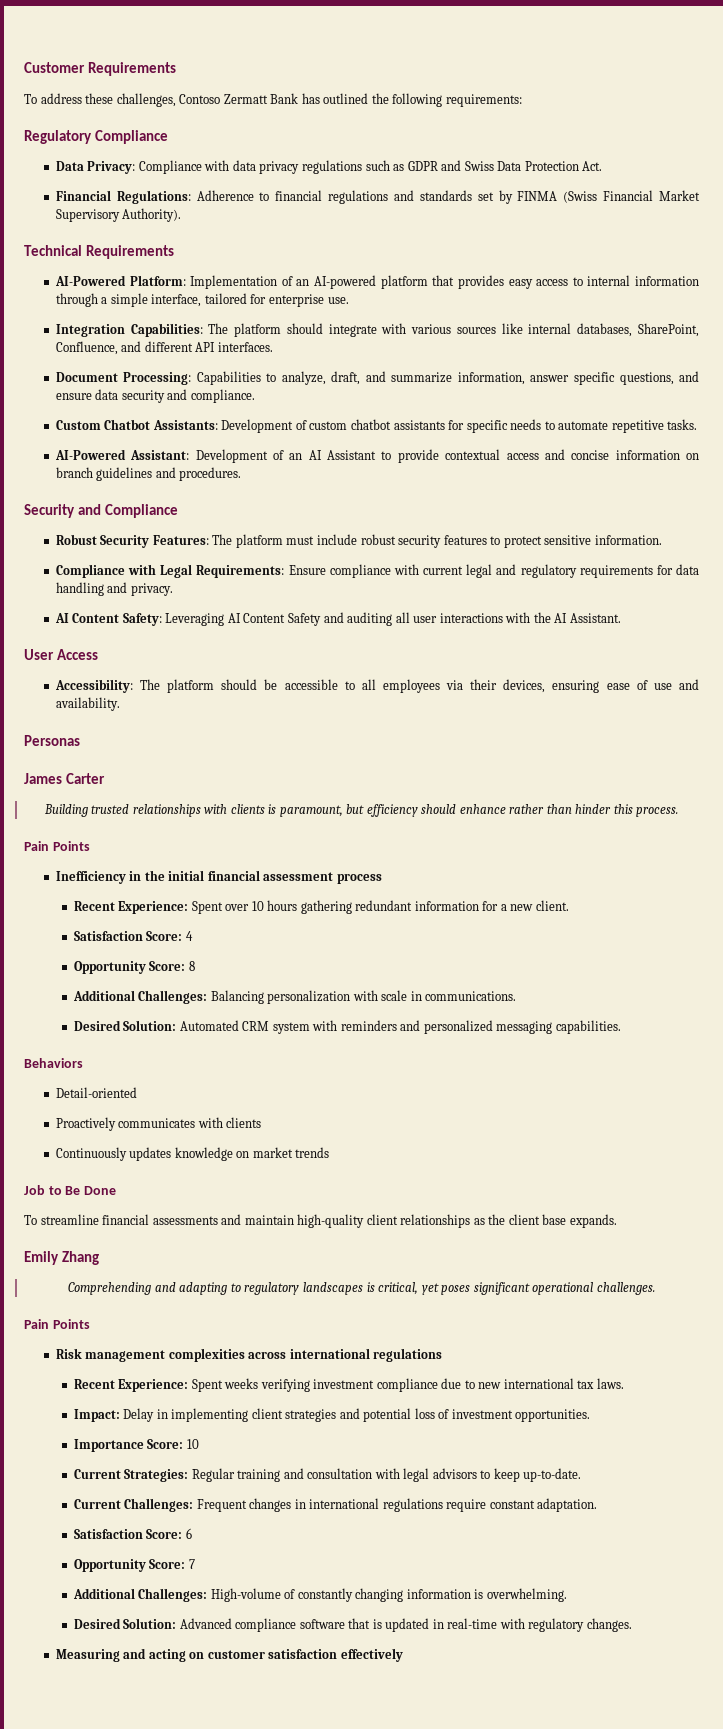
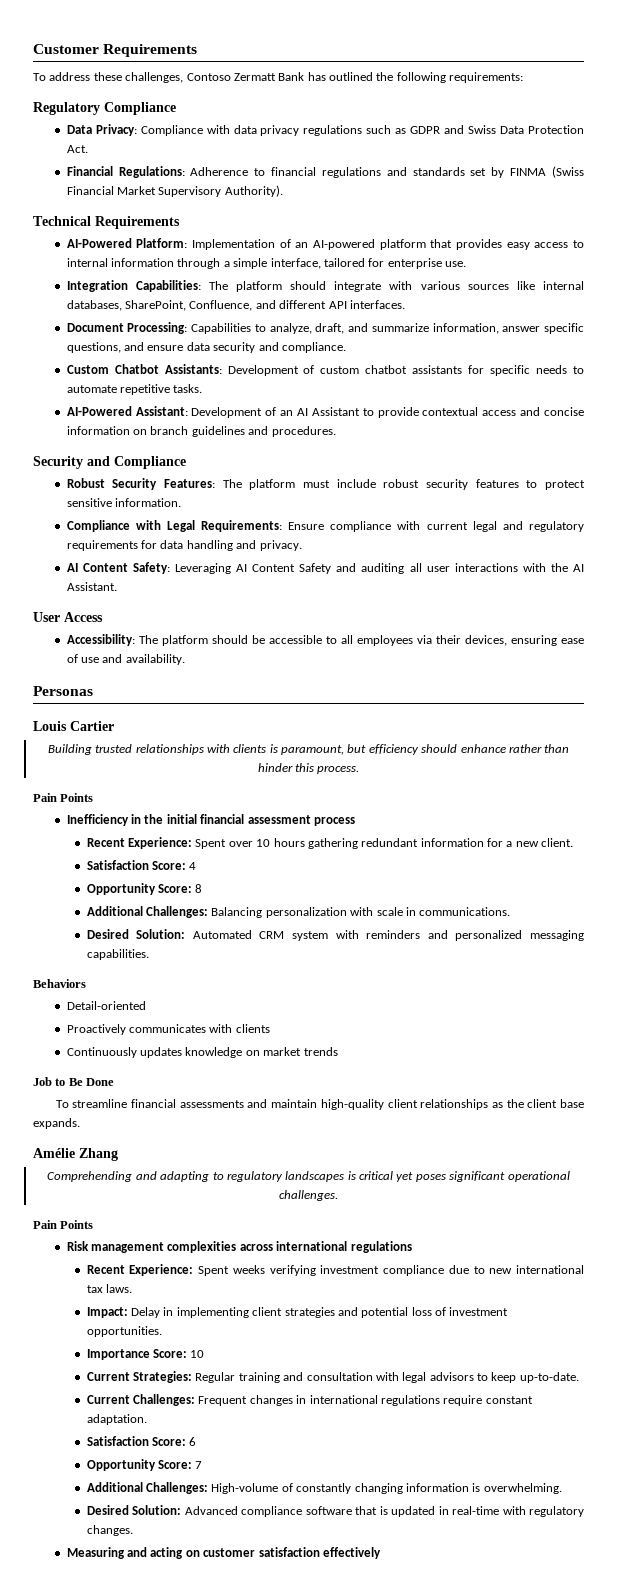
- James Carter
+ Louis Cartier
- Emily Zhang
+ Amélie Zhang
- Comprehending and adapting to regulatory landscapes is critical, yet poses significant operational challenges.
+ Comprehending and adapting to regulatory landscapes is critical yet poses significant operational challenges.

